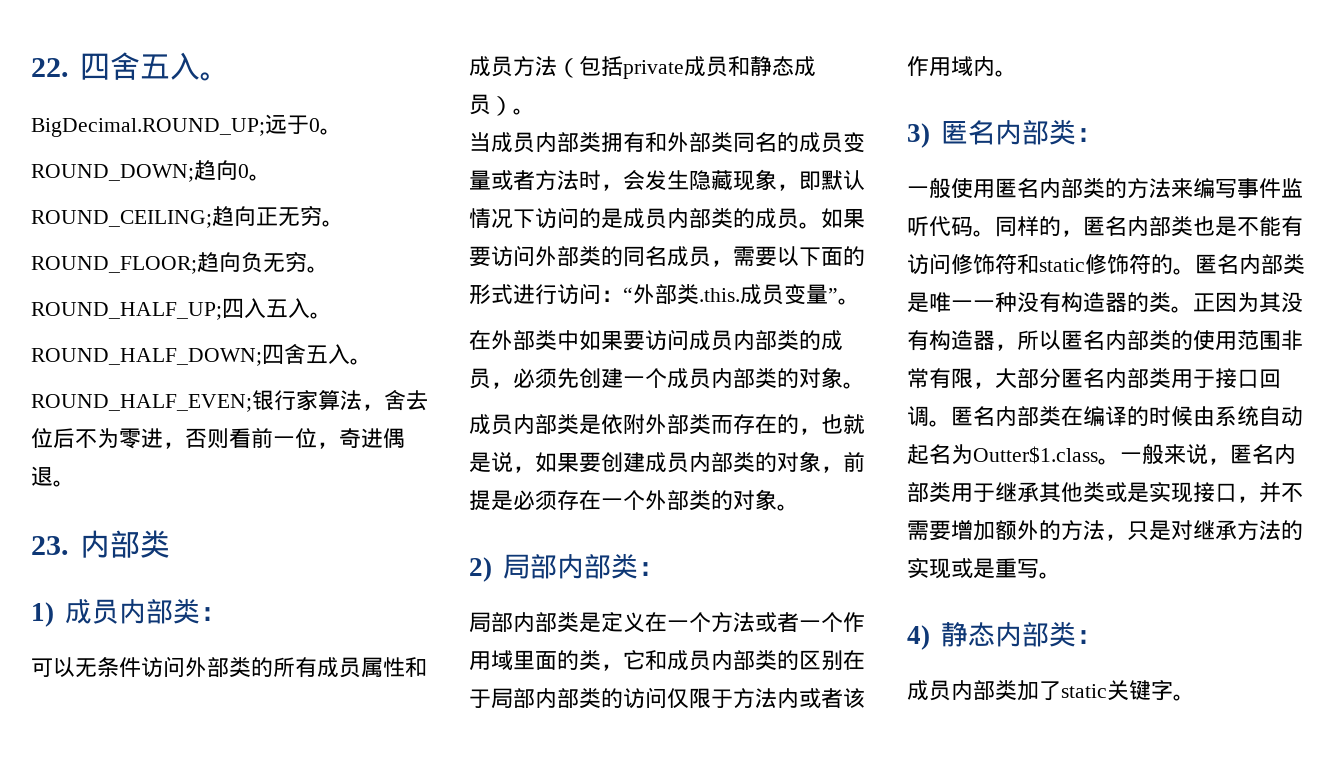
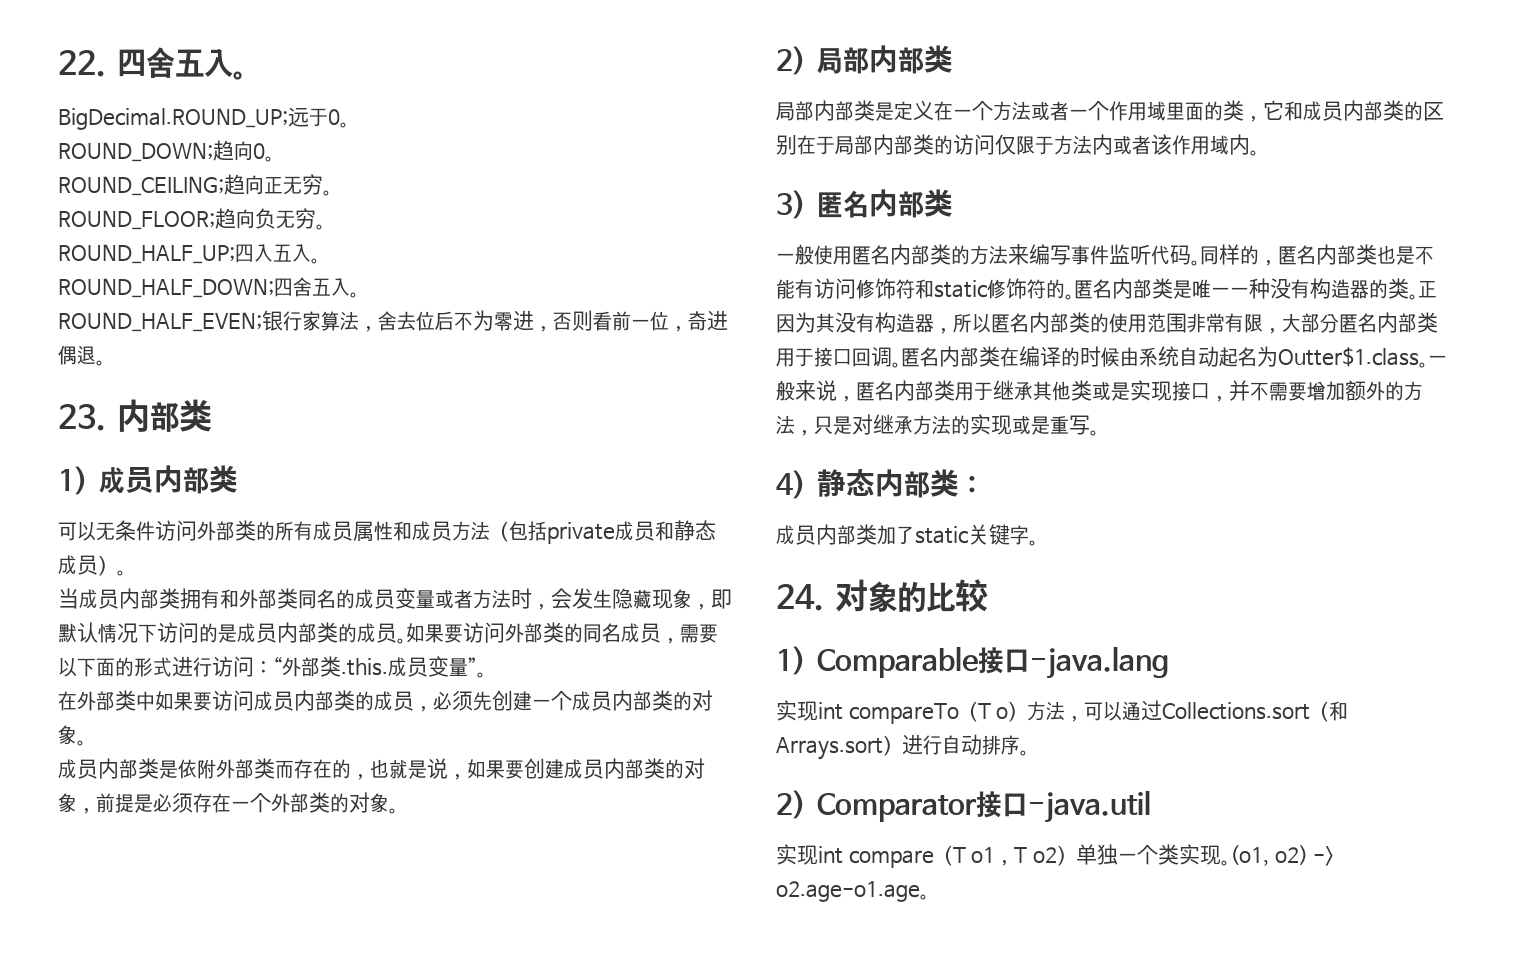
- 1)成员内部类：
+ 1)成员内部类
- 2)局部内部类：
+ 2)局部内部类
- 3)匿名内部类：
+ 3)匿名内部类
+ 24.对象的比较
+ 1) Comparable接口-java.lang
+ 实现int compareTo（T o）方法，可以通过Collections.sort（和Arrays.sort）进行自动排序。
+ 2) Comparator接口-java.util
+ 实现int compare（T o1，T o2）单独一个类实现。(o1, o2) -> o2.age-o1.age。

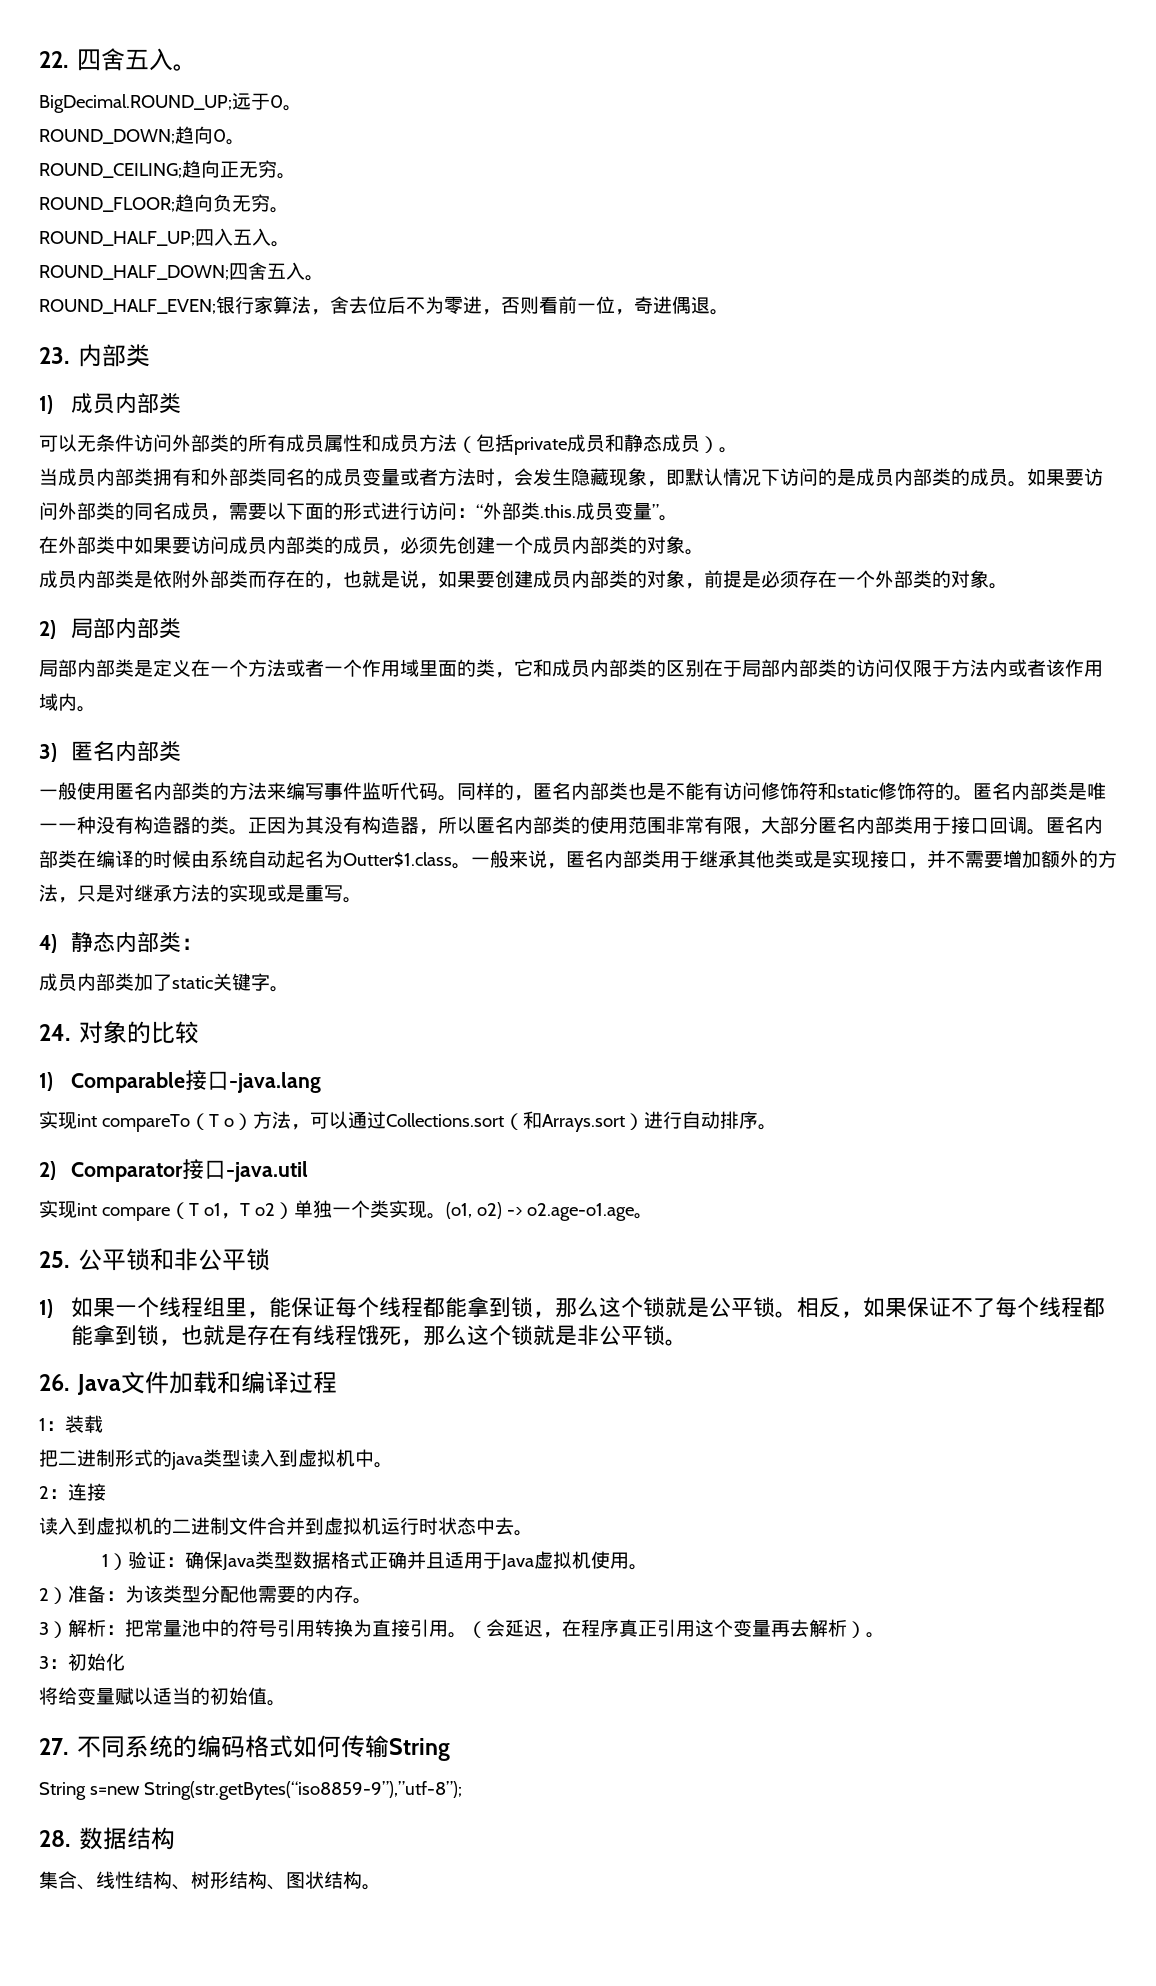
+ 25.公平锁和非公平锁
+ 1)如果一个线程组里，能保证每个线程都能拿到锁，那么这个锁就是公平锁。相反，如果保证不了每个线程都能拿到锁，也就是存在有线程饿死，那么这个锁就是非公平锁。
+ 26. Java文件加载和编译过程
+ 1：装载
+ 把二进制形式的java类型读入到虚拟机中。
+ 2：连接
+ 读入到虚拟机的二进制文件合并到虚拟机运行时状态中去。
+ 1）验证：确保Java类型数据格式正确并且适用于Java虚拟机使用。
+ 2）准备：为该类型分配他需要的内存。
+ 3）解析：把常量池中的符号引用转换为直接引用。（会延迟，在程序真正引用这个变量再去解析）。
+ 3：初始化
+ 将给变量赋以适当的初始值。
+ 27.不同系统的编码格式如何传输String
+ String s=new String(str.getBytes(“iso8859-9”),”utf-8”);
+ 28.数据结构
+ 集合、线性结构、树形结构、图状结构。

